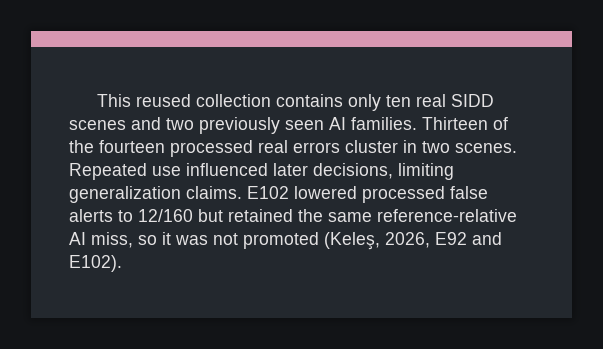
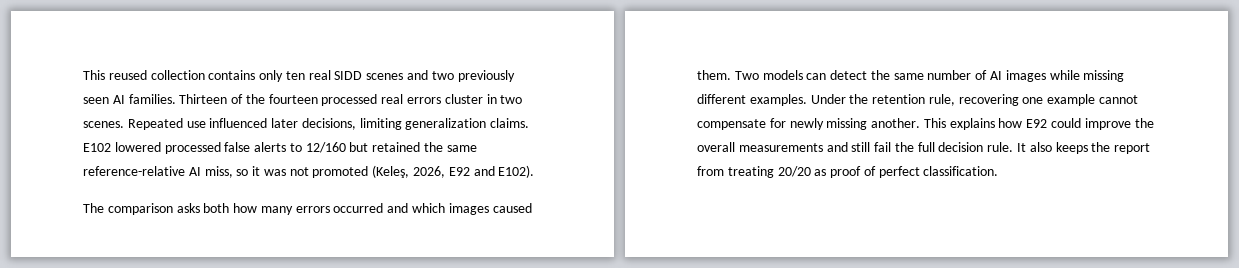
+ The comparison asks both how many errors occurred and which images caused them. Two models can detect the same number of AI images while missing different examples. Under the retention rule, recovering one example cannot compensate for newly missing another. This explains how E92 could improve the overall measurements and still fail the full decision rule. It also keeps the report from treating 20/20 as proof of perfect classification.

